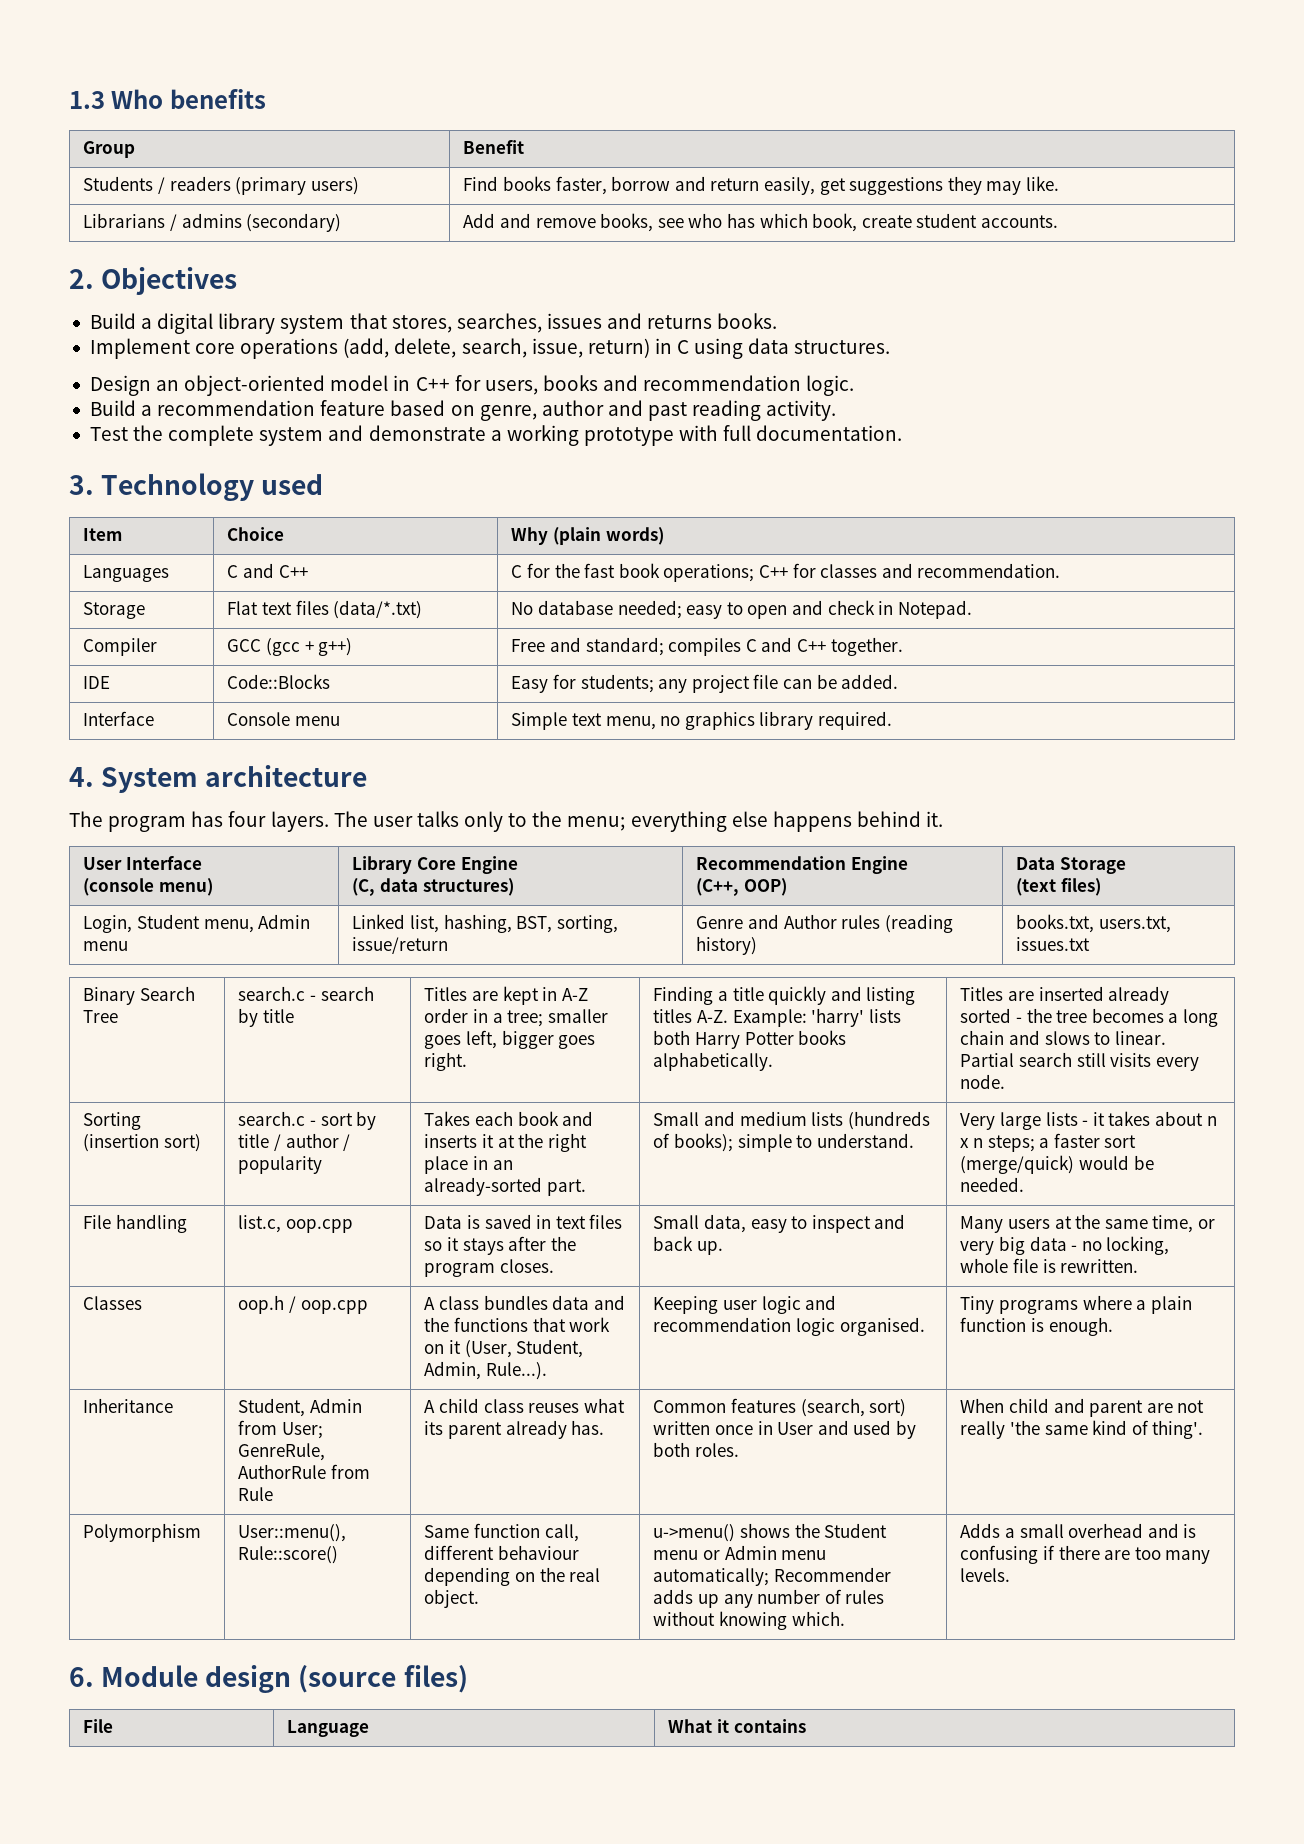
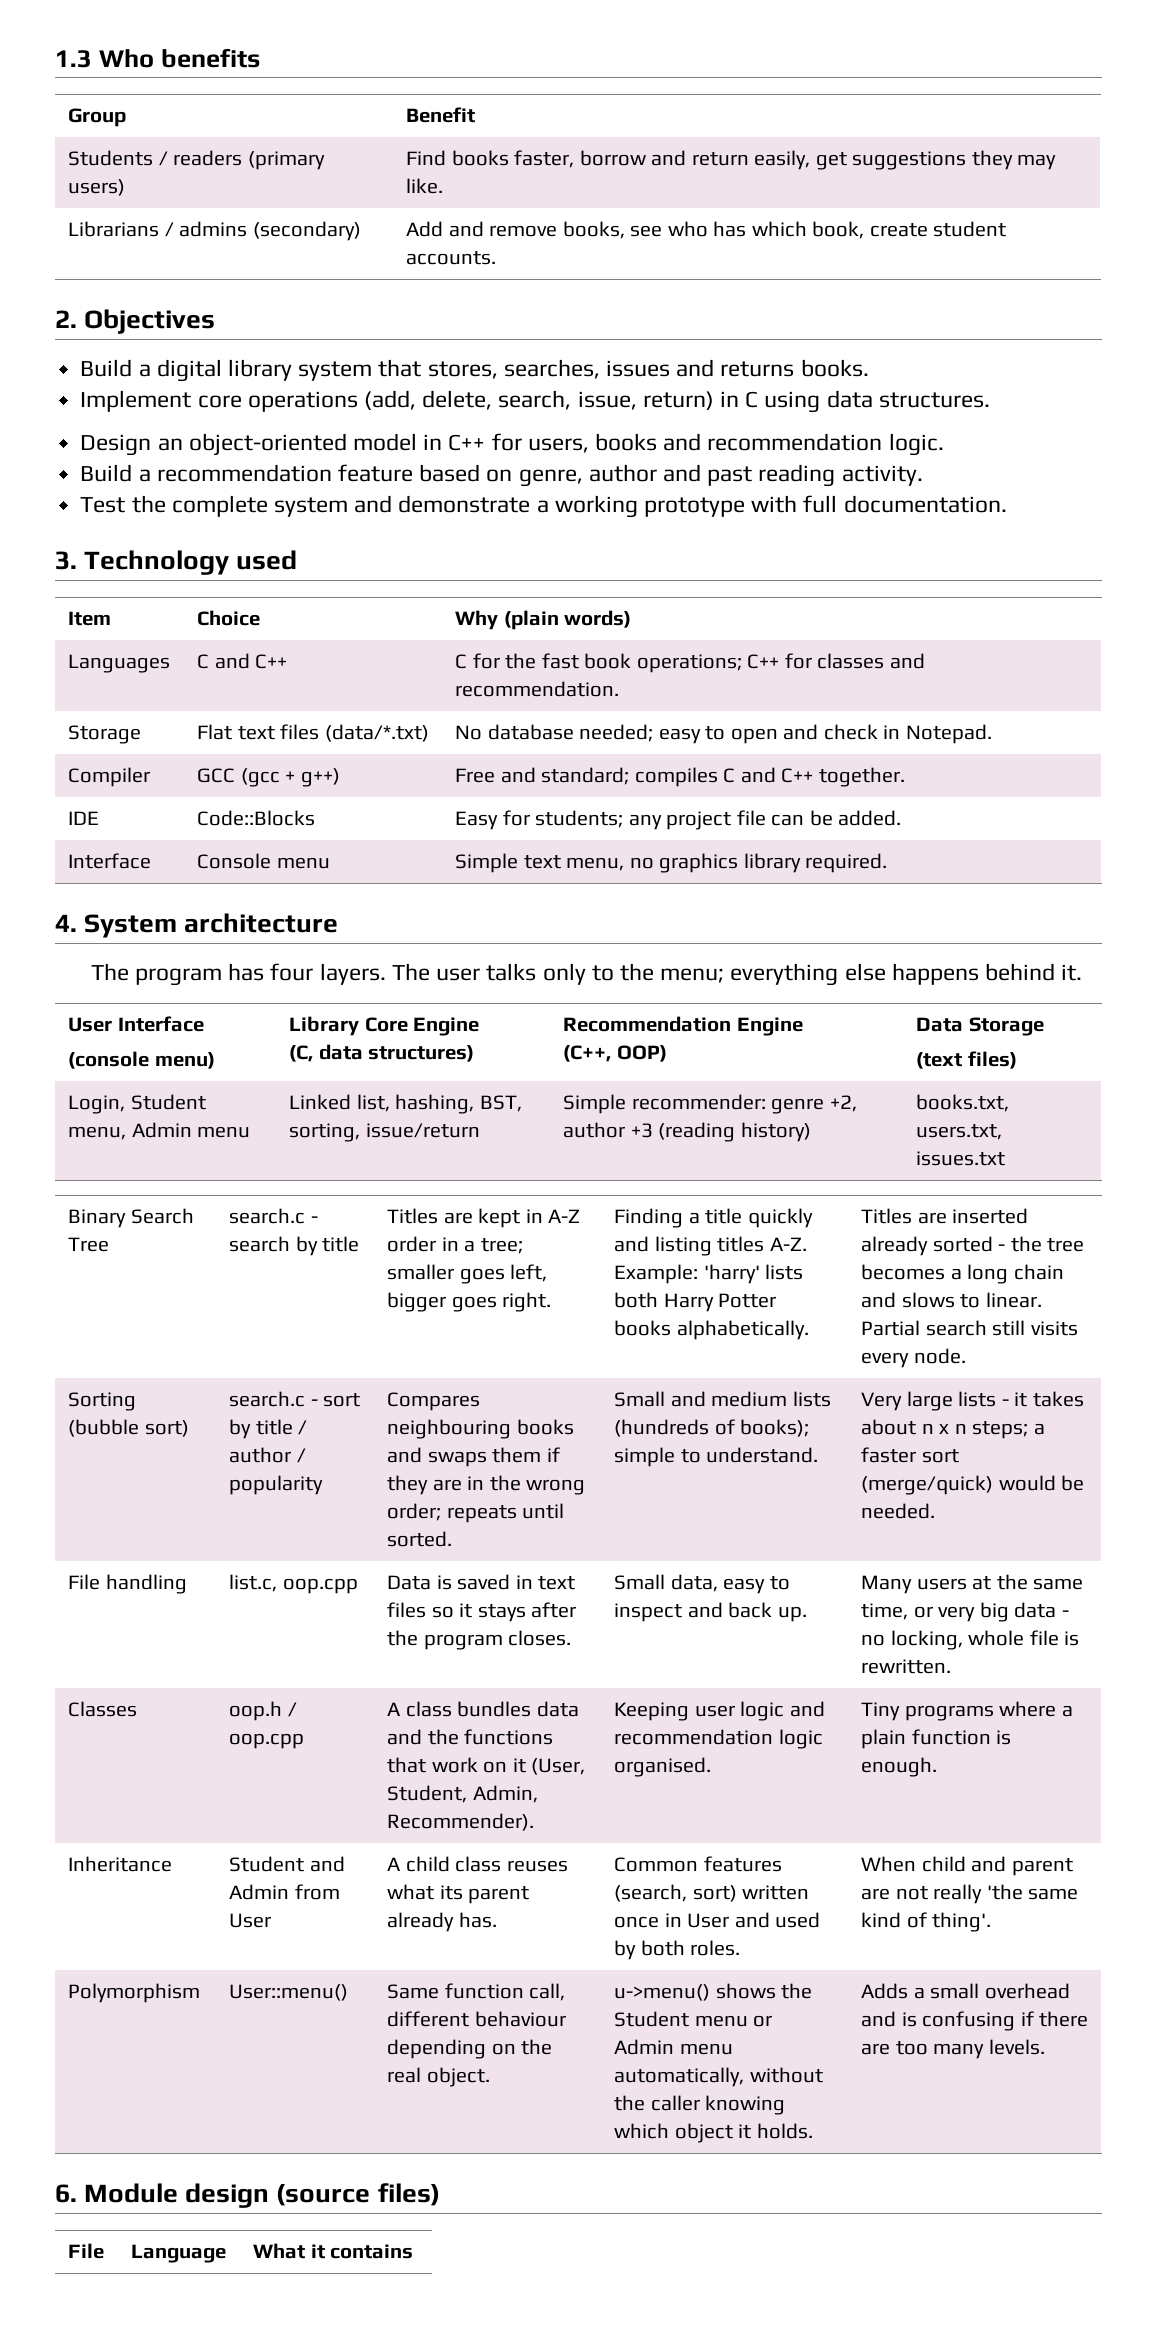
- Login, Student menu, Admin menu | Linked list, hashing, BST, sorting, issue/return | Genre and Author rules (reading history) | books.txt, users.txt, issues.txt
+ Login, Student menu, Admin menu | Linked list, hashing, BST, sorting, issue/return | Simple recommender: genre +2, author +3 (reading history) | books.txt, users.txt, issues.txt
- Sorting (insertion sort)
+ Sorting (bubble sort)
- Takes each book and inserts it at the right place in an already-sorted part.
+ Compares neighbouring books and swaps them if they are in the wrong order; repeats until sorted.
- Classes | oop.h / oop.cpp | A class bundles data and the functions that work on it (User, Student, Admin, Rule...). | Keeping user logic and recommendation logic organised. | Tiny programs where a plain function is enough.
+ Classes | oop.h / oop.cpp | A class bundles data and the functions that work on it (User, Student, Admin, Recommender). | Keeping user logic and recommendation logic organised. | Tiny programs where a plain function is enough.
- Student, Admin from User; GenreRule, AuthorRule from Rule
+ Student and Admin from User
- User::menu(), Rule::score()
+ User::menu()
- u->menu() shows the Student menu or Admin menu automatically; Recommender adds up any number of rules without knowing which.
+ u->menu() shows the Student menu or Admin menu automatically, without the caller knowing which object it holds.

